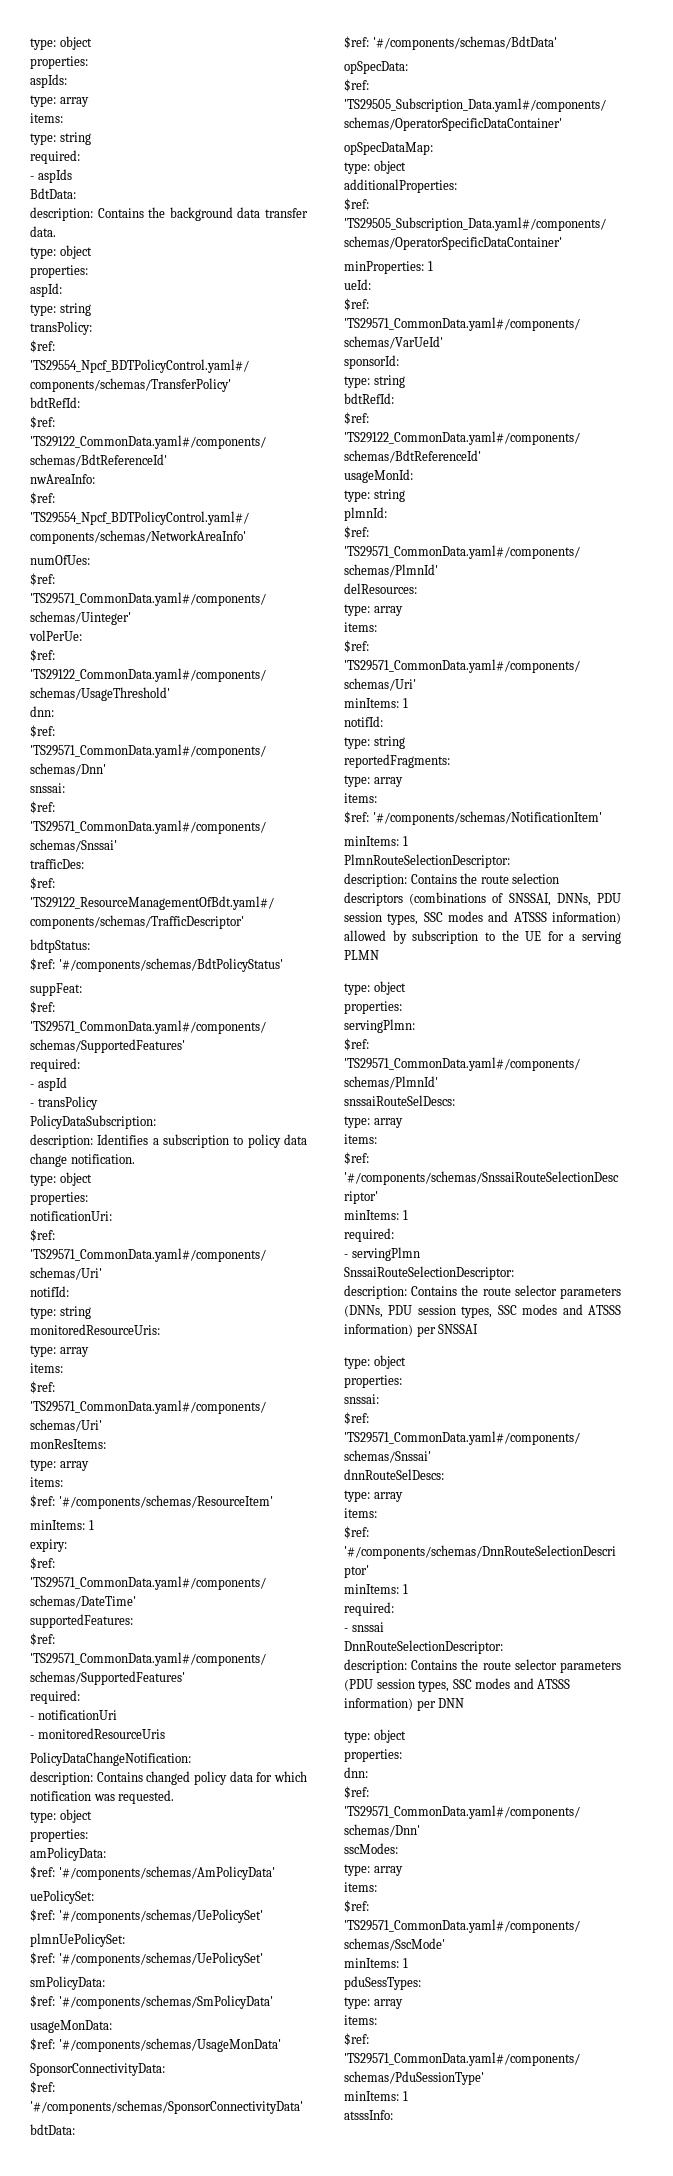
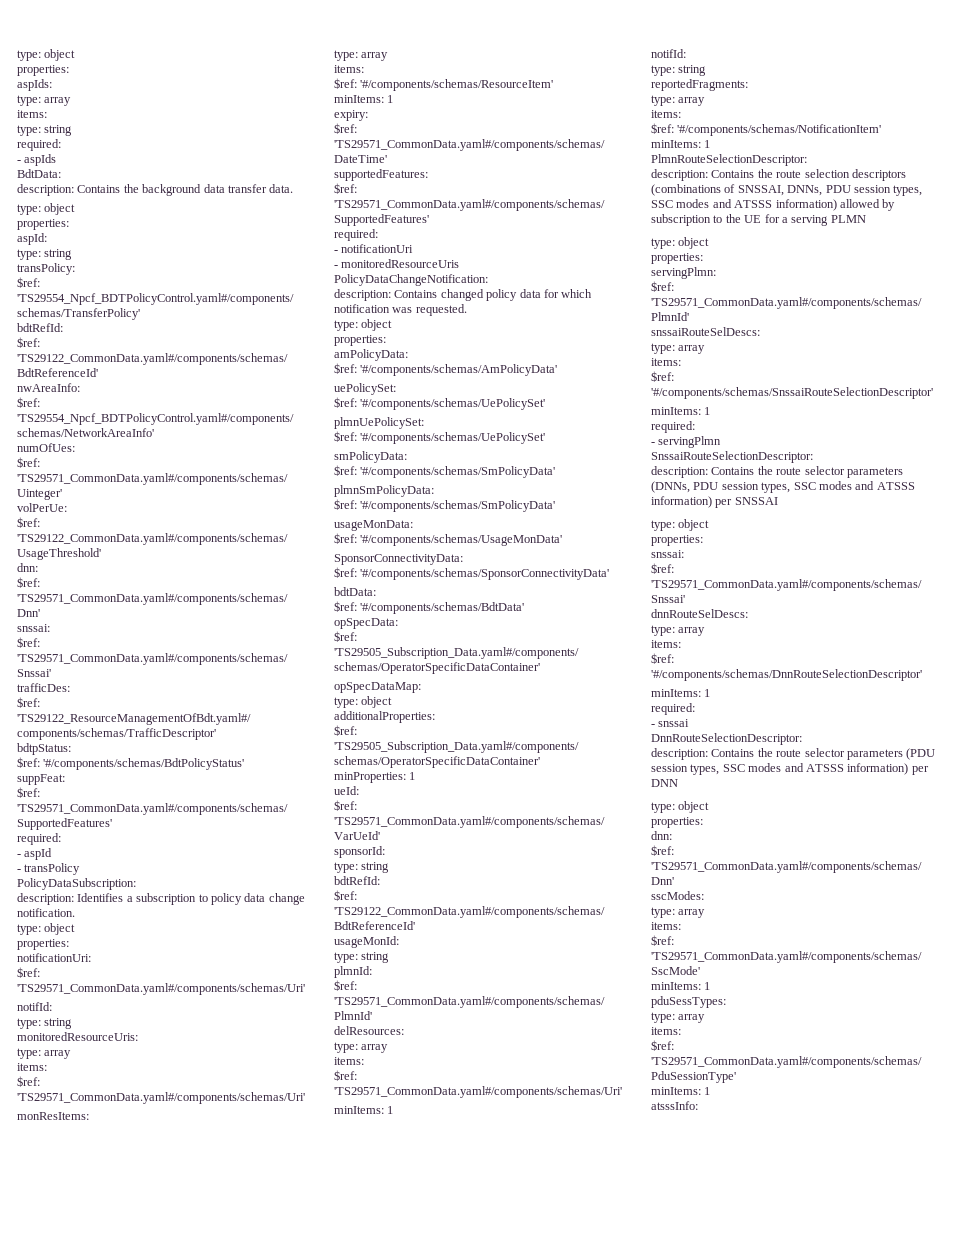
+ plmnSmPolicyData:
+ $ref: '#/components/schemas/SmPolicyData'

